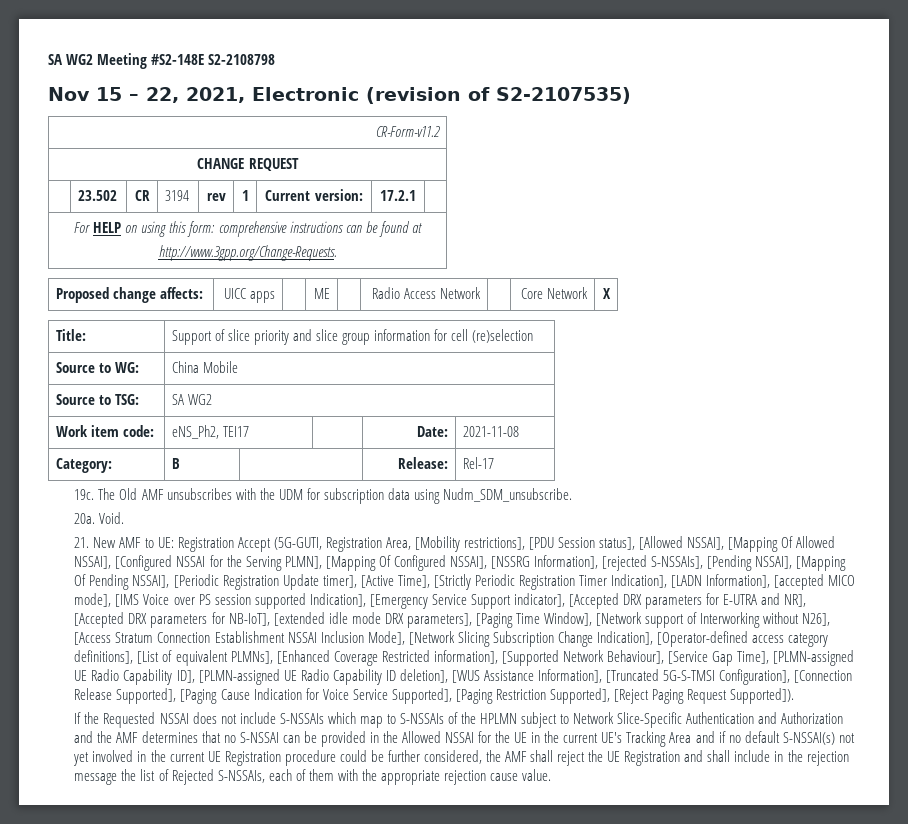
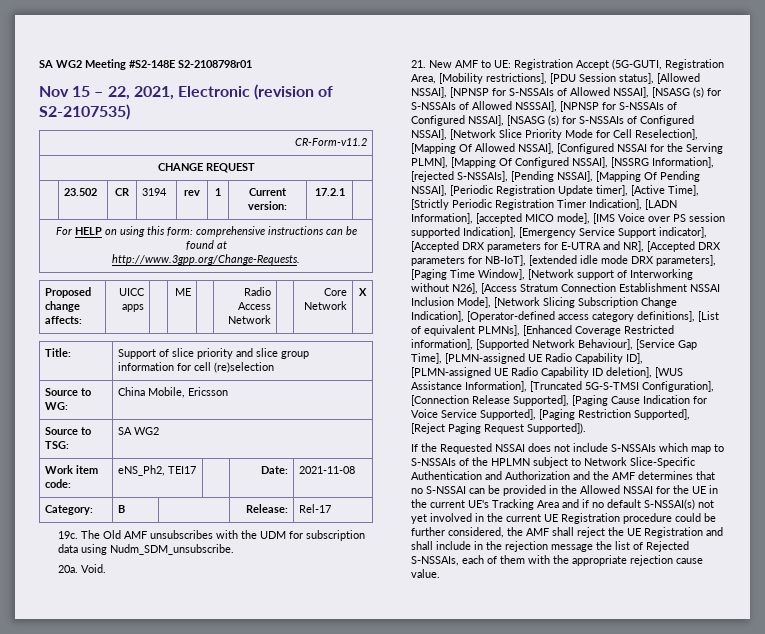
- SA WG2 Meeting #S2-148E S2-2108798
+ SA WG2 Meeting #S2-148E S2-2108798r01
- Source to WG: | China Mobile
+ Source to WG: | China Mobile, Ericsson
- Registration Accept (5G-GUTI, Registration Area, [Mobility restrictions], [PDU Session status], [Allowed NSSAI], [Mapping Of Allowed NSSAI], [Configured NSSAI for the Serving PLMN], [Mapping Of Configured NSSAI], [NSSRG Information], [rejected S-NSSAIs], [Pending NSSAI], [Mapping Of Pending NSSAI], [Periodic Registration Update timer], [Active Time], [Strictly Periodic Registration Timer Indication], [LADN Information], [accepted MICO mode], [IMS Voice over PS session supported Indication], [Emergency Service Support indicator], [Accepted DRX parameters for E-UTRA and NR], [Accepted DRX parameters for NB-IoT], [extended idle mode DRX parameters], [Paging Time Window], [Network support of Interworking without N26], [Access Stratum Connection Establishment NSSAI Inclusion Mode], [Network Slicing Subscription Change Indication], [Operator-defined access category definitions], [List of equivalent PLMNs], [Enhanced Coverage Restricted information], [Supported Network Behaviour], [Service Gap Time], [PLMN-assigned UE Radio Capability ID], [PLMN-assigned UE Radio Capability ID deletion], [WUS Assistance Information], [Truncated 5G-S-TMSI Configuration], [Connection Release Supported], [Paging Cause Indication for Voice Service Supported], [Paging Restriction Supported], [Reject Paging Request Supported]).
+ Registration Accept (5G-GUTI, Registration Area, [Mobility restrictions], [PDU Session status], [Allowed NSSAI], [NPNSP for S-NSSAIs of Allowed NSSAI], [NSASG (s) for S-NSSAIs of Allowed NSSSAI], [NPNSP for S-NSSAIs of Configured NSSAI], [NSASG (s) for S-NSSAIs of Configured NSSAI], [Network Slice Priority Mode for Cell Reselection], [Mapping Of Allowed NSSAI], [Configured NSSAI for the Serving PLMN], [Mapping Of Configured NSSAI], [NSSRG Information], [rejected S-NSSAIs], [Pending NSSAI], [Mapping Of Pending NSSAI], [Periodic Registration Update timer], [Active Time], [Strictly Periodic Registration Timer Indication], [LADN Information], [accepted MICO mode], [IMS Voice over PS session supported Indication], [Emergency Service Support indicator], [Accepted DRX parameters for E-UTRA and NR], [Accepted DRX parameters for NB-IoT], [extended idle mode DRX parameters], [Paging Time Window], [Network support of Interworking without N26], [Access Stratum Connection Establishment NSSAI Inclusion Mode], [Network Slicing Subscription Change Indication], [Operator-defined access category definitions], [List of equivalent PLMNs], [Enhanced Coverage Restricted information], [Supported Network Behaviour], [Service Gap Time], [PLMN-assigned UE Radio Capability ID], [PLMN-assigned UE Radio Capability ID deletion], [WUS Assistance Information], [Truncated 5G-S-TMSI Configuration], [Connection Release Supported], [Paging Cause Indication for Voice Service Supported], [Paging Restriction Supported], [Reject Paging Request Supported]).

